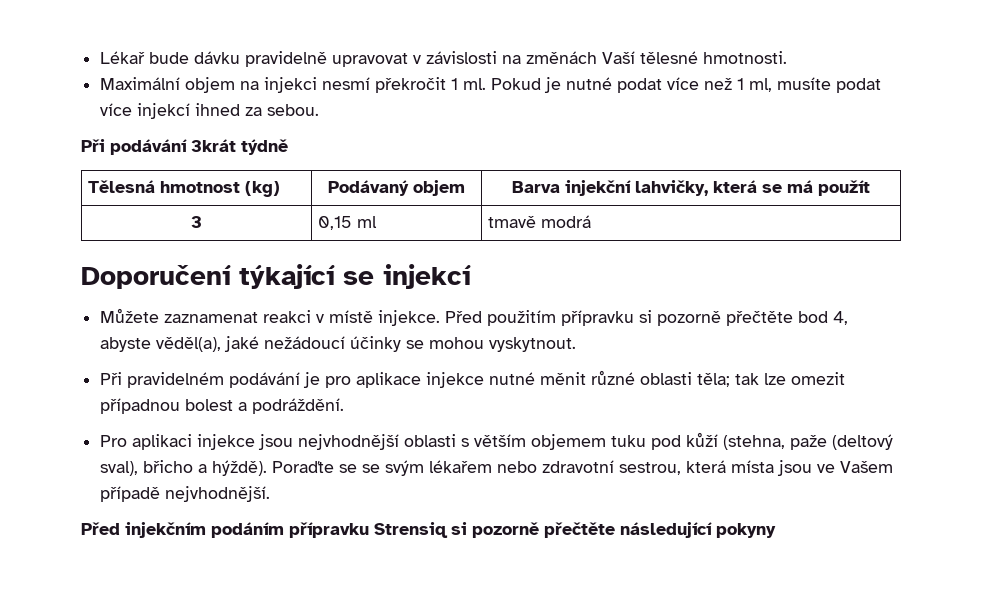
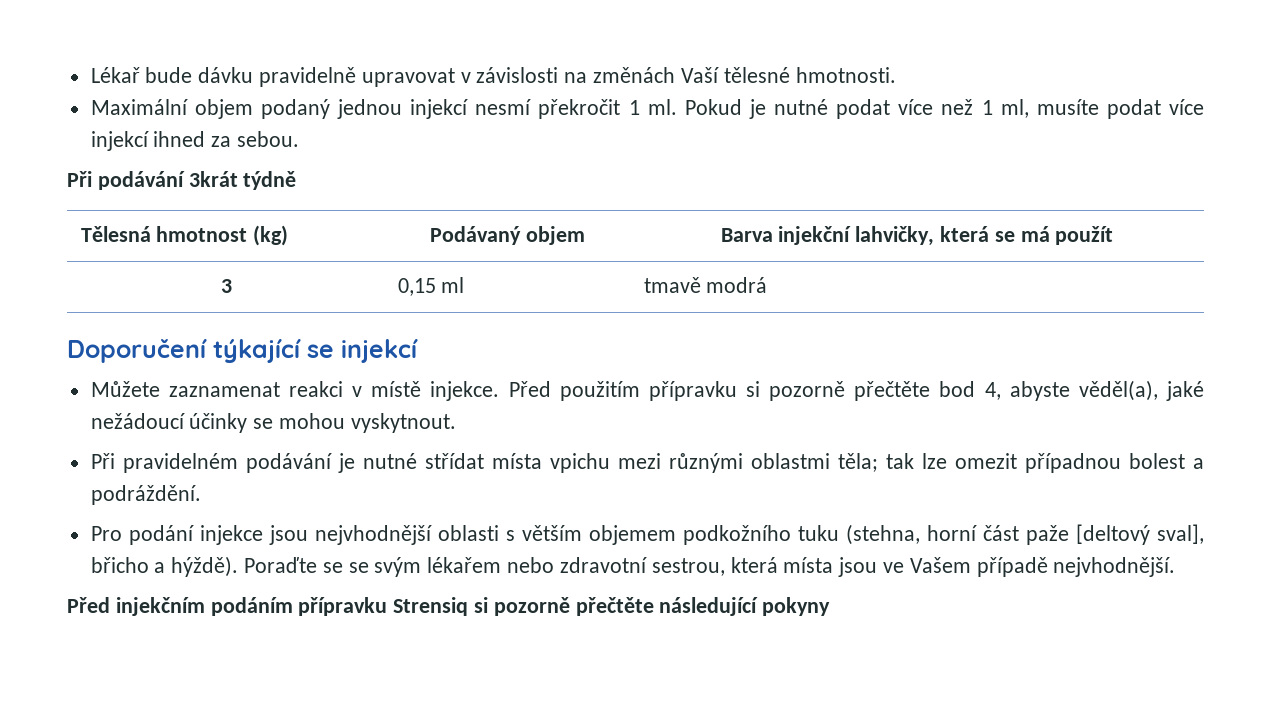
- Maximální objem na injekci nesmí překročit 1 ml.
+ Maximální objem podaný jednou injekcí nesmí překročit 1 ml.
- Při pravidelném podávání je pro aplikace injekce nutné měnit různé oblasti těla; tak lze omezit případnou bolest a podráždění.
+ Při pravidelném podávání je nutné střídat místa vpichu mezi různými oblastmi těla; tak lze omezit případnou bolest a podráždění.
- Pro aplikaci injekce jsou nejvhodnější oblasti s větším objemem tuku pod kůží (stehna, paže (deltový sval), břicho a hýždě).
+ Pro podání injekce jsou nejvhodnější oblasti s větším objemem podkožního tuku (stehna, horní část paže [deltový sval], břicho a hýždě).

